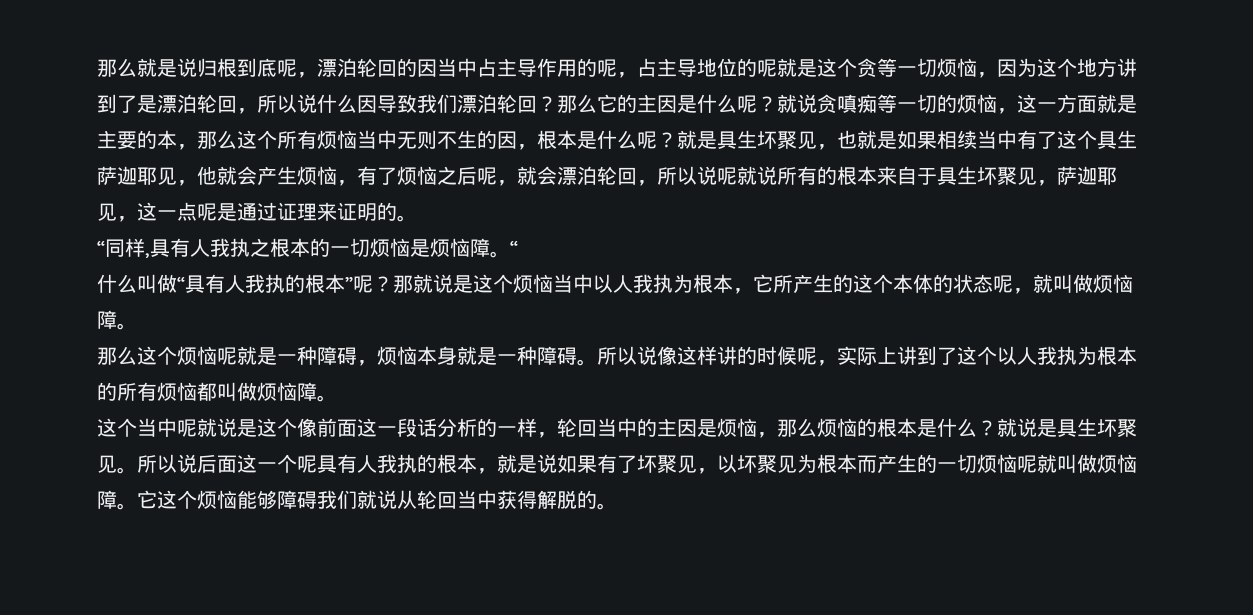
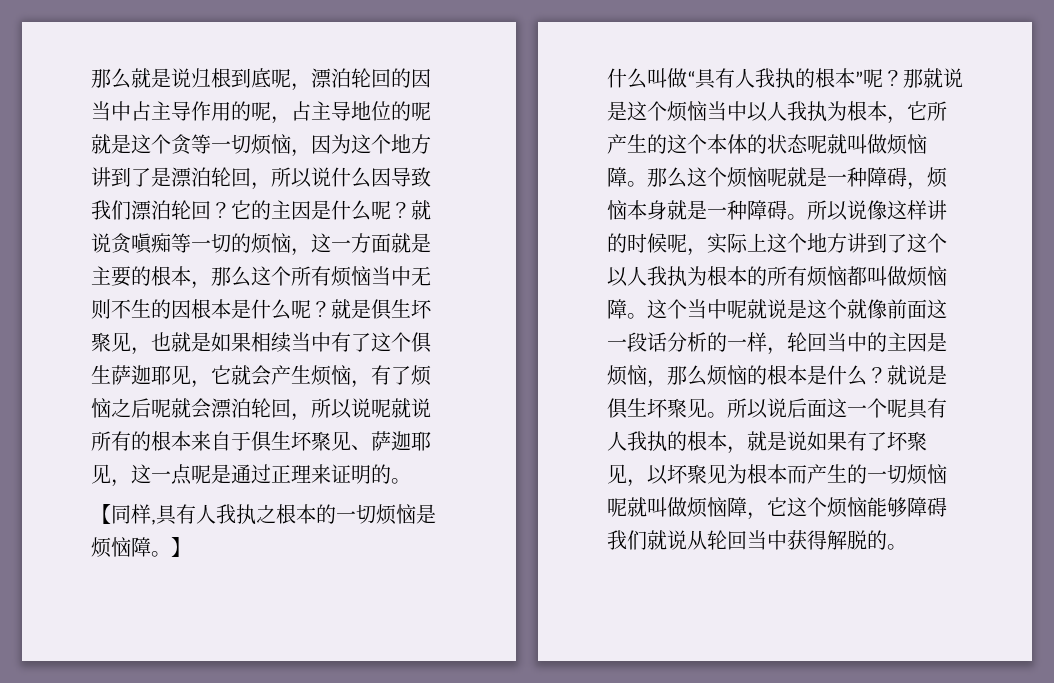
- 那么它的主因是什么呢？
+ 它的主因是什么呢？
- 就说贪嗔痴等一切的烦恼，这一方面就是主要的本，那么这个所有烦恼当中无则不生的因，根本是什么呢？
+ 就说贪嗔痴等一切的烦恼，这一方面就是主要的根本，那么这个所有烦恼当中无则不生的因根本是什么呢？
- 就是具生坏聚见，也就是如果相续当中有了这个具生萨迦耶见，他就会产生烦恼，有了烦恼之后呢，就会漂泊轮回，所以说呢就说所有的根本来自于具生坏聚见，萨迦耶见，这一点呢是通过证理来证明的。
+ 就是俱生坏聚见，也就是如果相续当中有了这个俱生萨迦耶见，它就会产生烦恼，有了烦恼之后呢就会漂泊轮回，所以说呢就说所有的根本来自于俱生坏聚见、萨迦耶见，这一点呢是通过正理来证明的。
- “同样,具有人我执之根本的一切烦恼是烦恼障。“
+ 【同样,具有人我执之根本的一切烦恼是烦恼障。】
- 那就说是这个烦恼当中以人我执为根本，它所产生的这个本体的状态呢，就叫做烦恼障。
- 那么这个烦恼呢就是一种障碍，烦恼本身就是一种障碍。
+ 那就说是这个烦恼当中以人我执为根本，它所产生的这个本体的状态呢就叫做烦恼障。那么这个烦恼呢就是一种障碍，烦恼本身就是一种障碍。
- 所以说像这样讲的时候呢，实际上讲到了这个以人我执为根本的所有烦恼都叫做烦恼障。
- 这个当中呢就说是这个像前面这一段话分析的一样，轮回当中的主因是烦恼，那么烦恼的根本是什么？
+ 所以说像这样讲的时候呢，实际上这个地方讲到了这个以人我执为根本的所有烦恼都叫做烦恼障。这个当中呢就说是这个就像前面这一段话分析的一样，轮回当中的主因是烦恼，那么烦恼的根本是什么？
- 就说是具生坏聚见。
+ 就说是俱生坏聚见。
- 所以说后面这一个呢具有人我执的根本，就是说如果有了坏聚见，以坏聚见为根本而产生的一切烦恼呢就叫做烦恼障。它这个烦恼能够障碍我们就说从轮回当中获得解脱的。
+ 所以说后面这一个呢具有人我执的根本，就是说如果有了坏聚见，以坏聚见为根本而产生的一切烦恼呢就叫做烦恼障，它这个烦恼能够障碍我们就说从轮回当中获得解脱的。

